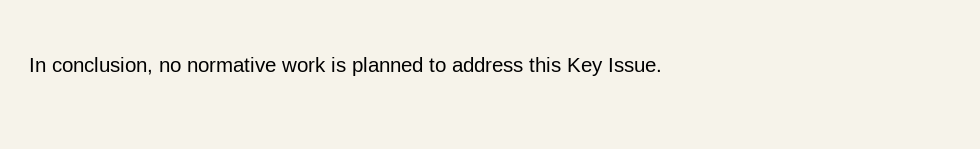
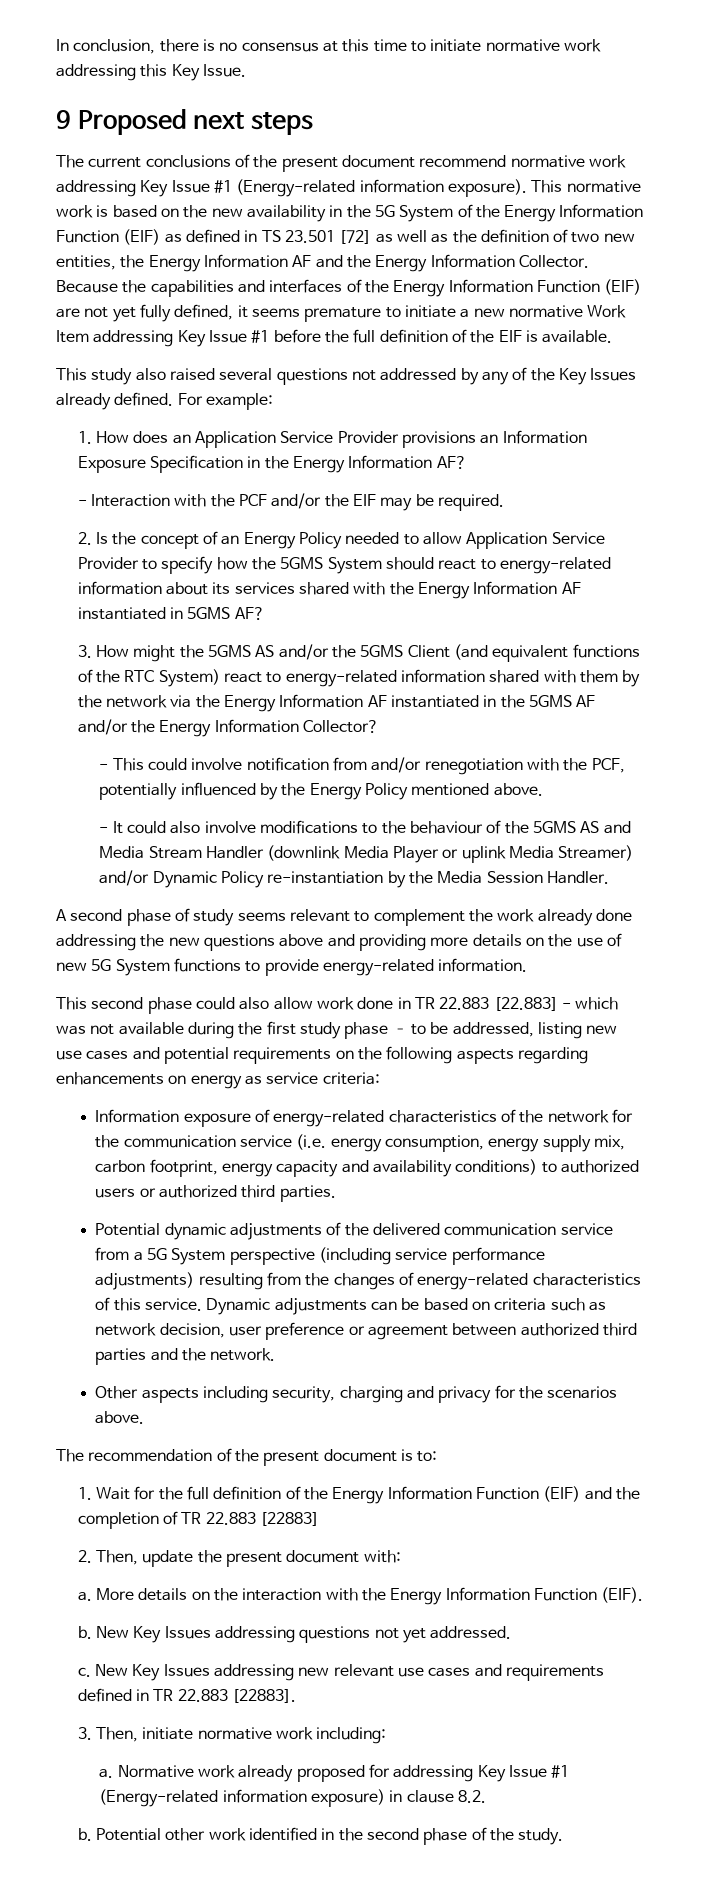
- In conclusion, no normative work is planned to address this Key Issue.
+ In conclusion, there is no consensus at this time to initiate normative work addressing this Key Issue.
+ 9 Proposed next steps
+ The current conclusions of the present document recommend normative work addressing Key Issue #1 (Energy-related information exposure). This normative work is based on the new availability in the 5G System of the Energy Information Function (EIF) as defined in TS 23.501 [72] as well as the definition of two new entities, the Energy Information AF and the Energy Information Collector. Because the capabilities and interfaces of the Energy Information Function (EIF) are not yet fully defined, it seems premature to initiate a new normative Work Item addressing Key Issue #1 before the full definition of the EIF is available.
+ This study also raised several questions not addressed by any of the Key Issues already defined. For example:
+ 1. How does an Application Service Provider provisions an Information Exposure Specification in the Energy Information AF?
+ - Interaction with the PCF and/or the EIF may be required.
+ 2. Is the concept of an Energy Policy needed to allow Application Service Provider to specify how the 5GMS System should react to energy-related information about its services shared with the Energy Information AF instantiated in 5GMS AF?
+ 3. How might the 5GMS AS and/or the 5GMS Client (and equivalent functions of the RTC System) react to energy-related information shared with them by the network via the Energy Information AF instantiated in the 5GMS AF and/or the Energy Information Collector?
+ - This could involve notification from and/or renegotiation with the PCF, potentially influenced by the Energy Policy mentioned above.
+ - It could also involve modifications to the behaviour of the 5GMS AS and Media Stream Handler (downlink Media Player or uplink Media Streamer) and/or Dynamic Policy re-instantiation by the Media Session Handler.
+ A second phase of study seems relevant to complement the work already done addressing the new questions above and providing more details on the use of new 5G System functions to provide energy-related information.
+ This second phase could also allow work done in TR 22.883 [22.883] - which was not available during the first study phase – to be addressed, listing new use cases and potential requirements on the following aspects regarding enhancements on energy as service criteria:
+ Information exposure of energy-related characteristics of the network for the communication service (i.e. energy consumption, energy supply mix, carbon footprint, energy capacity and availability conditions) to authorized users or authorized third parties.
+ Potential dynamic adjustments of the delivered communication service from a 5G System perspective (including service performance adjustments) resulting from the changes of energy-related characteristics of this service. Dynamic adjustments can be based on criteria such as network decision, user preference or agreement between authorized third parties and the network.
+ Other aspects including security, charging and privacy for the scenarios above.
+ The recommendation of the present document is to:
+ 1. Wait for the full definition of the Energy Information Function (EIF) and the completion of TR 22.883 [22883]
+ 2. Then, update the present document with:
+ a. More details on the interaction with the Energy Information Function (EIF).
+ b. New Key Issues addressing questions not yet addressed.
+ c. New Key Issues addressing new relevant use cases and requirements defined in TR 22.883 [22883].
+ 3. Then, initiate normative work including:
+ a. Normative work already proposed for addressing Key Issue #1 (Energy-related information exposure) in clause 8.2.
+ b. Potential other work identified in the second phase of the study.

